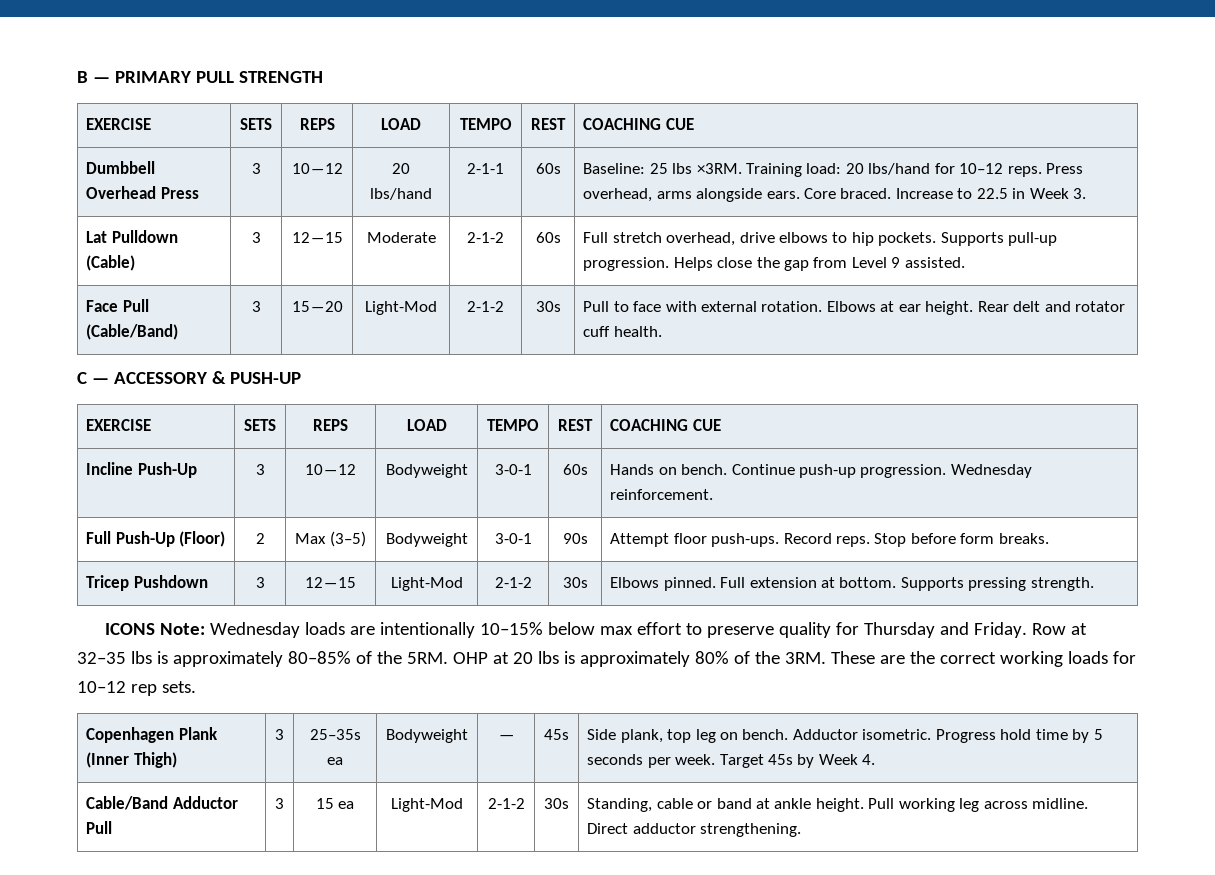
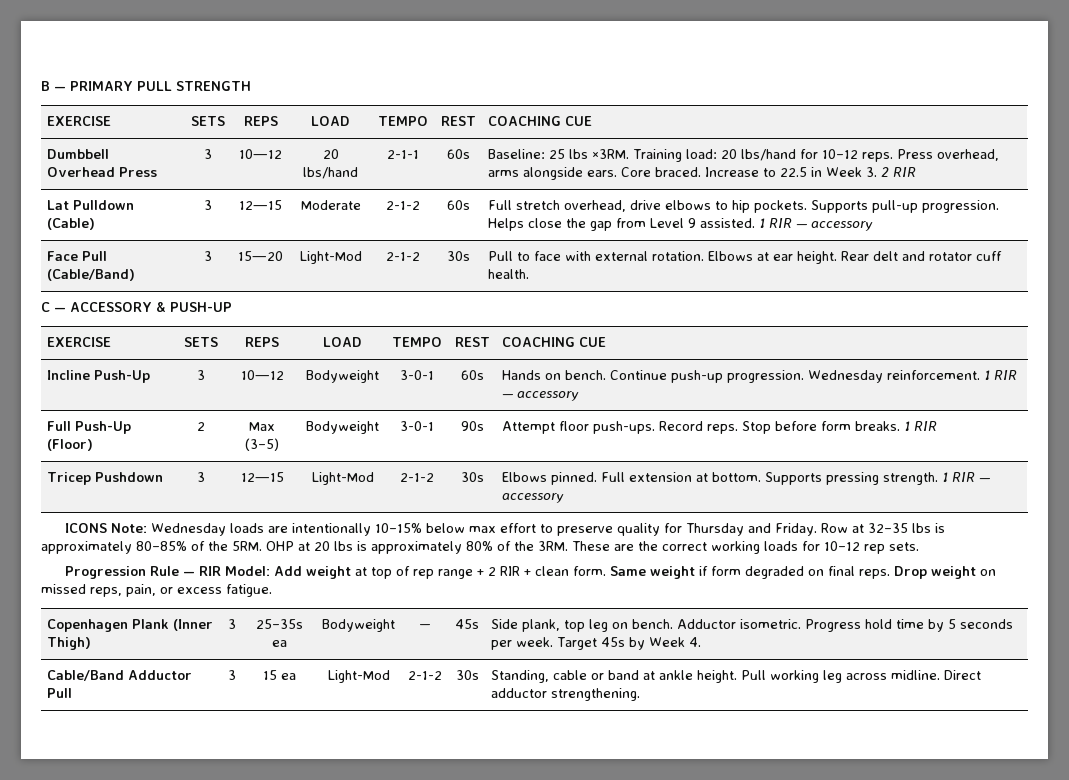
- Dumbbell Overhead Press | 3 | 10―12 | 20 lbs/hand | 2-1-1 | 60s | Baseline: 25 lbs ×3RM. Training load: 20 lbs/hand for 10–12 reps. Press overhead, arms alongside ears. Core braced. Increase to 22.5 in Week 3.
+ Dumbbell Overhead Press | 3 | 10―12 | 20 lbs/hand | 2-1-1 | 60s | Baseline: 25 lbs ×3RM. Training load: 20 lbs/hand for 10–12 reps. Press overhead, arms alongside ears. Core braced. Increase to 22.5 in Week 3. 2 RIR
- Lat Pulldown (Cable) | 3 | 12―15 | Moderate | 2-1-2 | 60s | Full stretch overhead, drive elbows to hip pockets. Supports pull-up progression. Helps close the gap from Level 9 assisted.
+ Lat Pulldown (Cable) | 3 | 12―15 | Moderate | 2-1-2 | 60s | Full stretch overhead, drive elbows to hip pockets. Supports pull-up progression. Helps close the gap from Level 9 assisted. 1 RIR — accessory
- Incline Push-Up | 3 | 10―12 | Bodyweight | 3-0-1 | 60s | Hands on bench. Continue push-up progression. Wednesday reinforcement.
+ Incline Push-Up | 3 | 10―12 | Bodyweight | 3-0-1 | 60s | Hands on bench. Continue push-up progression. Wednesday reinforcement. 1 RIR — accessory
- Full Push-Up (Floor) | 2 | Max (3–5) | Bodyweight | 3-0-1 | 90s | Attempt floor push-ups. Record reps. Stop before form breaks.
+ Full Push-Up (Floor) | 2 | Max (3–5) | Bodyweight | 3-0-1 | 90s | Attempt floor push-ups. Record reps. Stop before form breaks. 1 RIR
- Tricep Pushdown | 3 | 12―15 | Light-Mod | 2-1-2 | 30s | Elbows pinned. Full extension at bottom. Supports pressing strength.
+ Tricep Pushdown | 3 | 12―15 | Light-Mod | 2-1-2 | 30s | Elbows pinned. Full extension at bottom. Supports pressing strength. 1 RIR — accessory
+ Progression Rule — RIR Model: Add weight at top of rep range + 2 RIR + clean form. Same weight if form degraded on final reps. Drop weight on missed reps, pain, or excess fatigue.

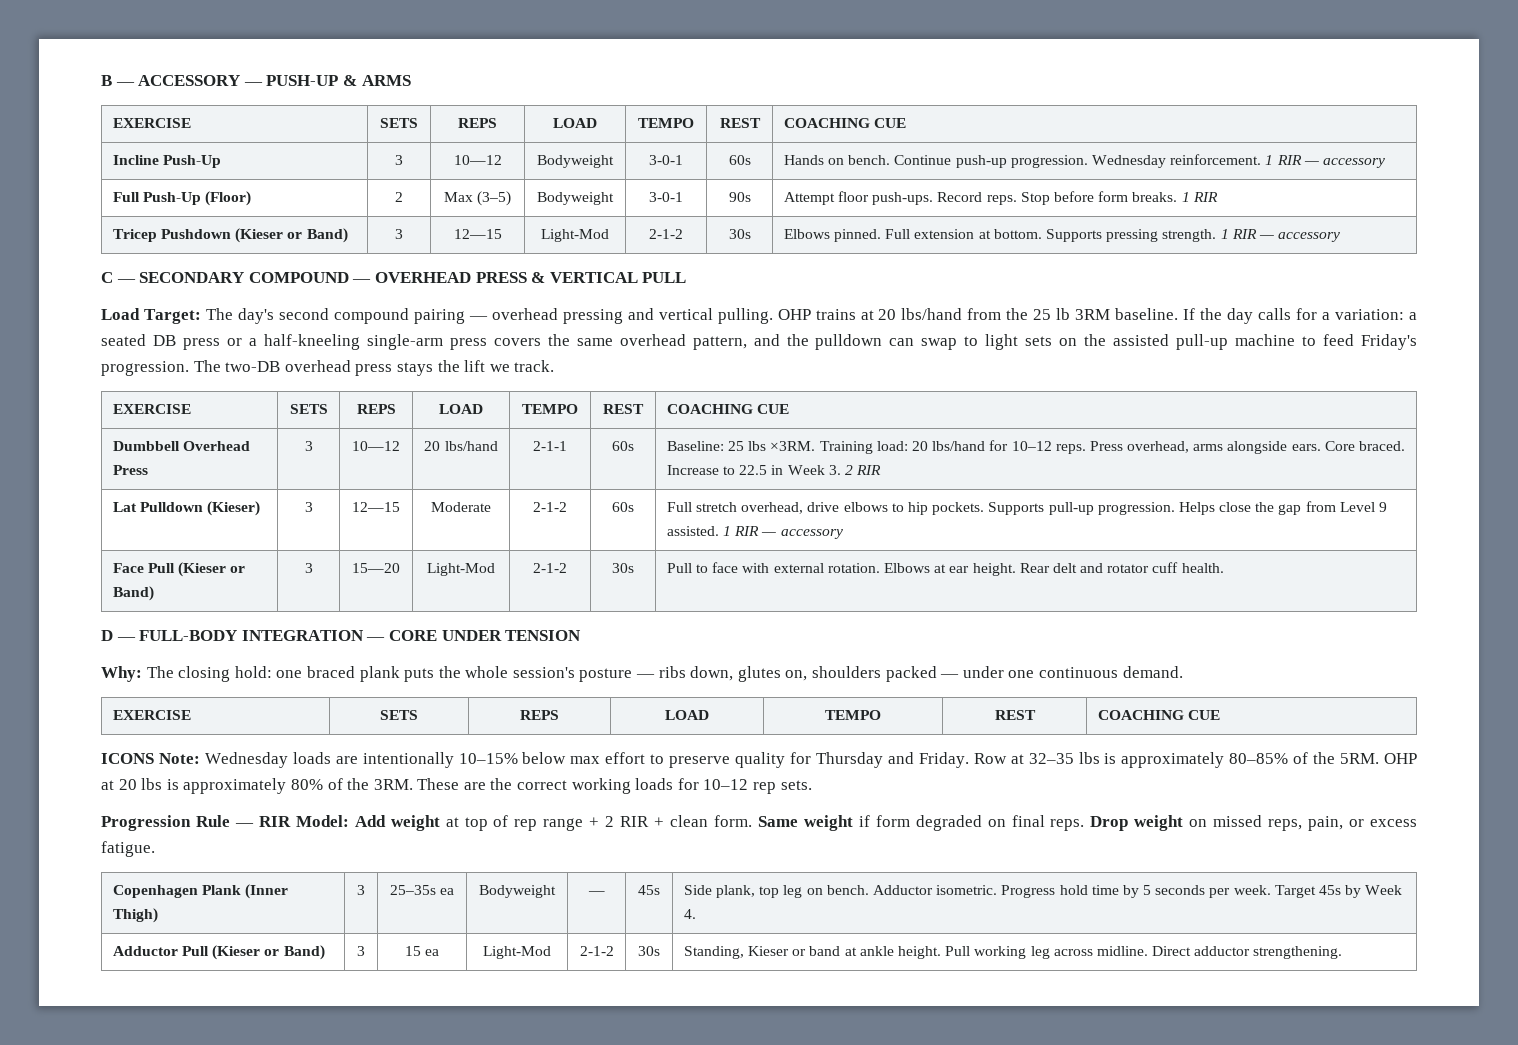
- B — PRIMARY PULL STRENGTH
- EXERCISE | SETS | REPS | LOAD | TEMPO | REST | COACHING CUE
- Dumbbell Overhead Press | 3 | 10―12 | 20 lbs/hand | 2-1-1 | 60s | Baseline: 25 lbs ×3RM. Training load: 20 lbs/hand for 10–12 reps. Press overhead, arms alongside ears. Core braced. Increase to 22.5 in Week 3. 2 RIR
- Lat Pulldown (Cable) | 3 | 12―15 | Moderate | 2-1-2 | 60s | Full stretch overhead, drive elbows to hip pockets. Supports pull-up progression. Helps close the gap from Level 9 assisted. 1 RIR — accessory
- Face Pull (Cable/Band) | 3 | 15―20 | Light-Mod | 2-1-2 | 30s | Pull to face with external rotation. Elbows at ear height. Rear delt and rotator cuff health.
- C — ACCESSORY & PUSH-UP
+ B — ACCESSORY — PUSH-UP & ARMS
- Tricep Pushdown | 3 | 12―15 | Light-Mod | 2-1-2 | 30s | Elbows pinned. Full extension at bottom. Supports pressing strength. 1 RIR — accessory
+ Tricep Pushdown (Kieser or Band) | 3 | 12―15 | Light-Mod | 2-1-2 | 30s | Elbows pinned. Full extension at bottom. Supports pressing strength. 1 RIR — accessory
+ C — SECONDARY COMPOUND — OVERHEAD PRESS & VERTICAL PULL
+ Load Target: The day's second compound pairing — overhead pressing and vertical pulling. OHP trains at 20 lbs/hand from the 25 lb 3RM baseline. If the day calls for a variation: a seated DB press or a half-kneeling single-arm press covers the same overhead pattern, and the pulldown can swap to light sets on the assisted pull-up machine to feed Friday's progression. The two-DB overhead press stays the lift we track.
+ EXERCISE | SETS | REPS | LOAD | TEMPO | REST | COACHING CUE
+ Dumbbell Overhead Press | 3 | 10―12 | 20 lbs/hand | 2-1-1 | 60s | Baseline: 25 lbs ×3RM. Training load: 20 lbs/hand for 10–12 reps. Press overhead, arms alongside ears. Core braced. Increase to 22.5 in Week 3. 2 RIR
+ Lat Pulldown (Kieser) | 3 | 12―15 | Moderate | 2-1-2 | 60s | Full stretch overhead, drive elbows to hip pockets. Supports pull-up progression. Helps close the gap from Level 9 assisted. 1 RIR — accessory
+ Face Pull (Kieser or Band) | 3 | 15―20 | Light-Mod | 2-1-2 | 30s | Pull to face with external rotation. Elbows at ear height. Rear delt and rotator cuff health.
+ D — FULL-BODY INTEGRATION — CORE UNDER TENSION
+ Why: The closing hold: one braced plank puts the whole session's posture — ribs down, glutes on, shoulders packed — under one continuous demand.
+ EXERCISE | SETS | REPS | LOAD | TEMPO | REST | COACHING CUE
- Cable/Band Adductor Pull | 3 | 15 ea | Light-Mod | 2-1-2 | 30s | Standing, cable or band at ankle height. Pull working leg across midline. Direct adductor strengthening.
+ Adductor Pull (Kieser or Band) | 3 | 15 ea | Light-Mod | 2-1-2 | 30s | Standing, Kieser or band at ankle height. Pull working leg across midline. Direct adductor strengthening.

